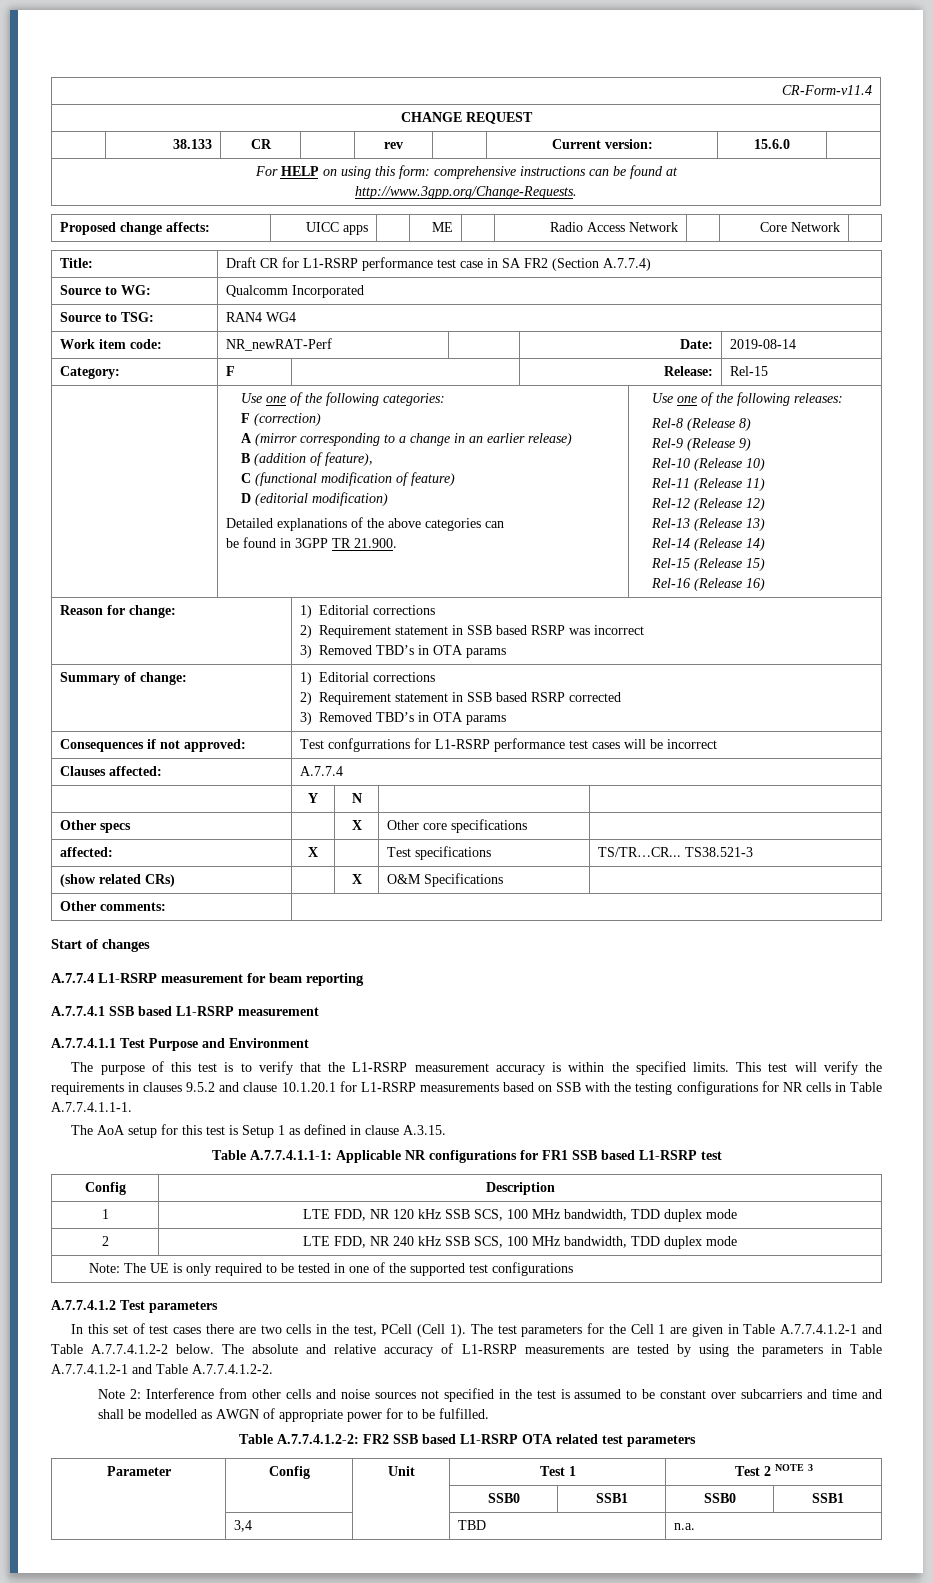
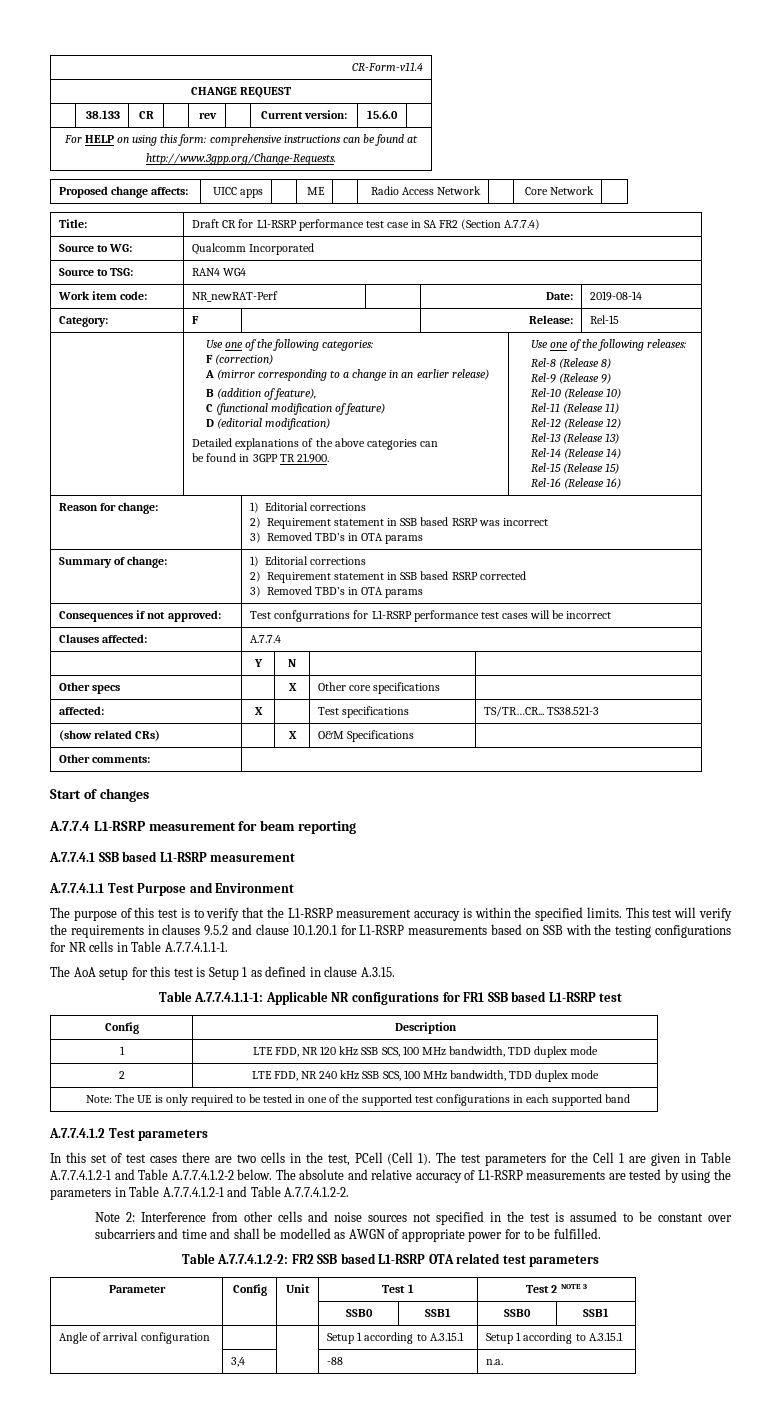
- Note: The UE is only required to be tested in one of the supported test configurations
+ Note: The UE is only required to be tested in one of the supported test configurations in each supported band
+ Angle of arrival configuration | | | Setup 1 according to A.3.15.1 | Setup 1 according to A.3.15.1
- | 3,4 | | TBD | n.a.
+ | 3,4 | | -88 | n.a.

